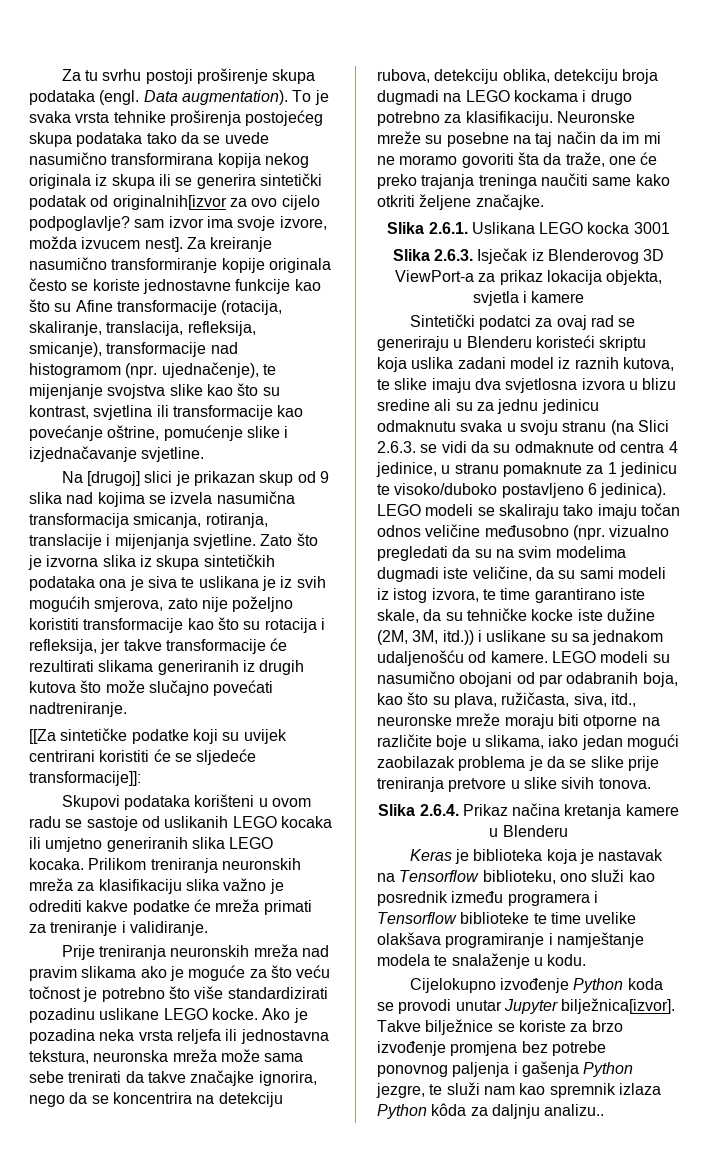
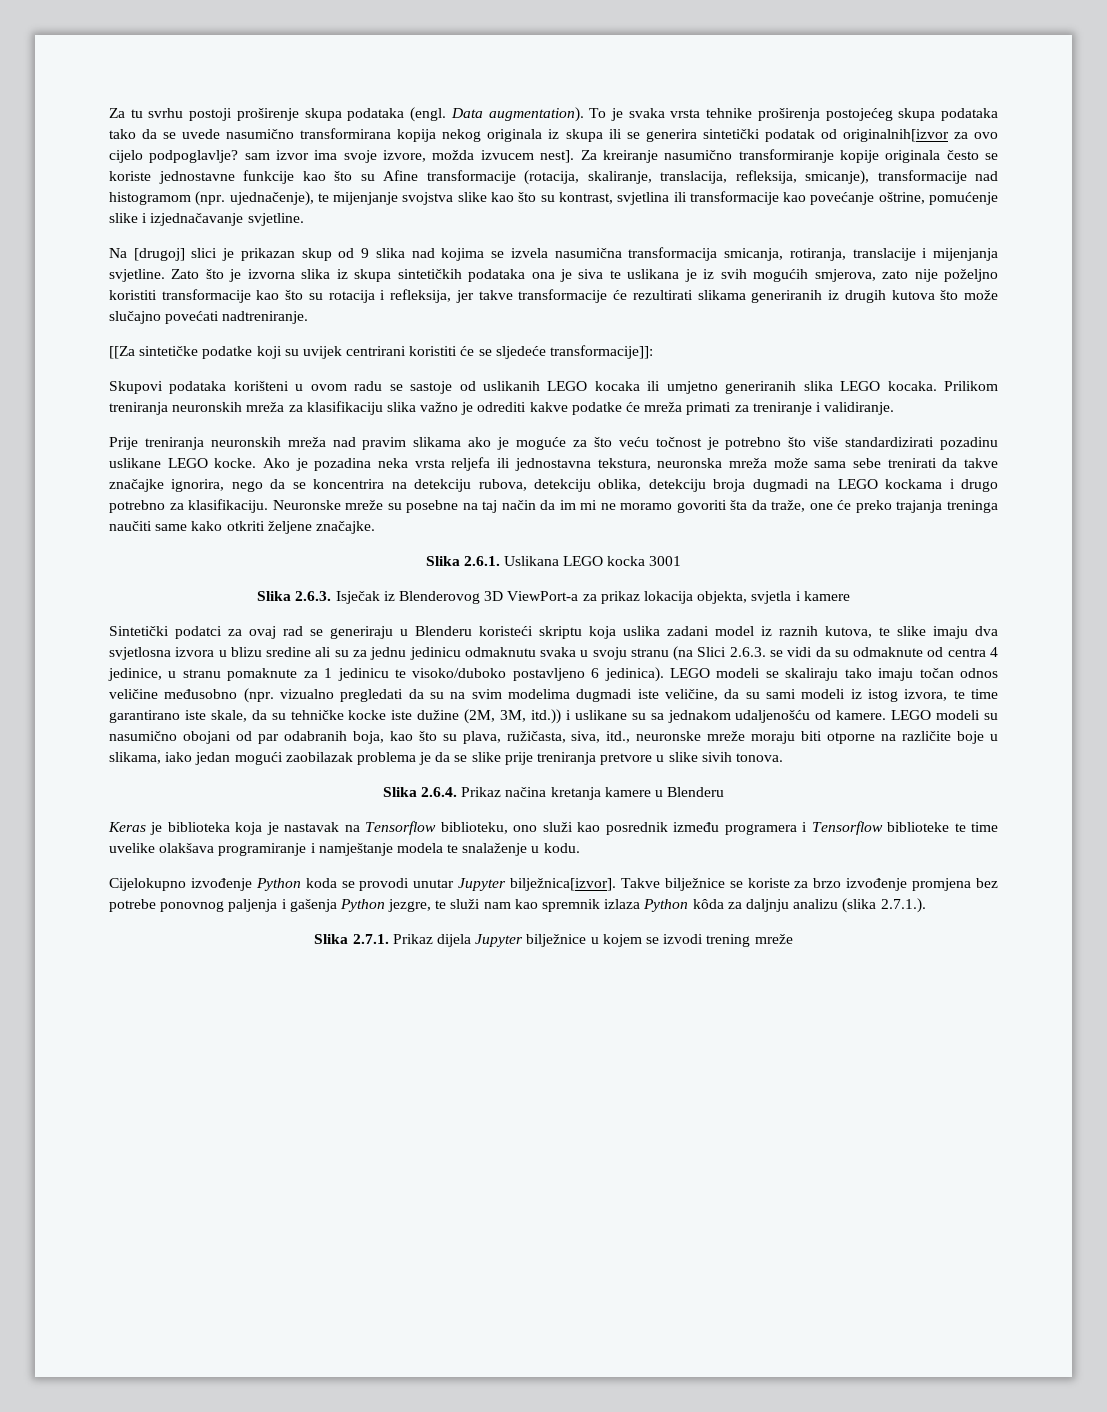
- Takve bilježnice se koriste za brzo izvođenje promjena bez potrebe ponovnog paljenja i gašenja Python jezgre, te služi nam kao spremnik izlaza Python kôda za daljnju analizu..
+ Takve bilježnice se koriste za brzo izvođenje promjena bez potrebe ponovnog paljenja i gašenja Python jezgre, te služi nam kao spremnik izlaza Python kôda za daljnju analizu (slika 2.7.1.).
+ Slika 2.7.1. Prikaz dijela Jupyter bilježnice u kojem se izvodi trening mreže

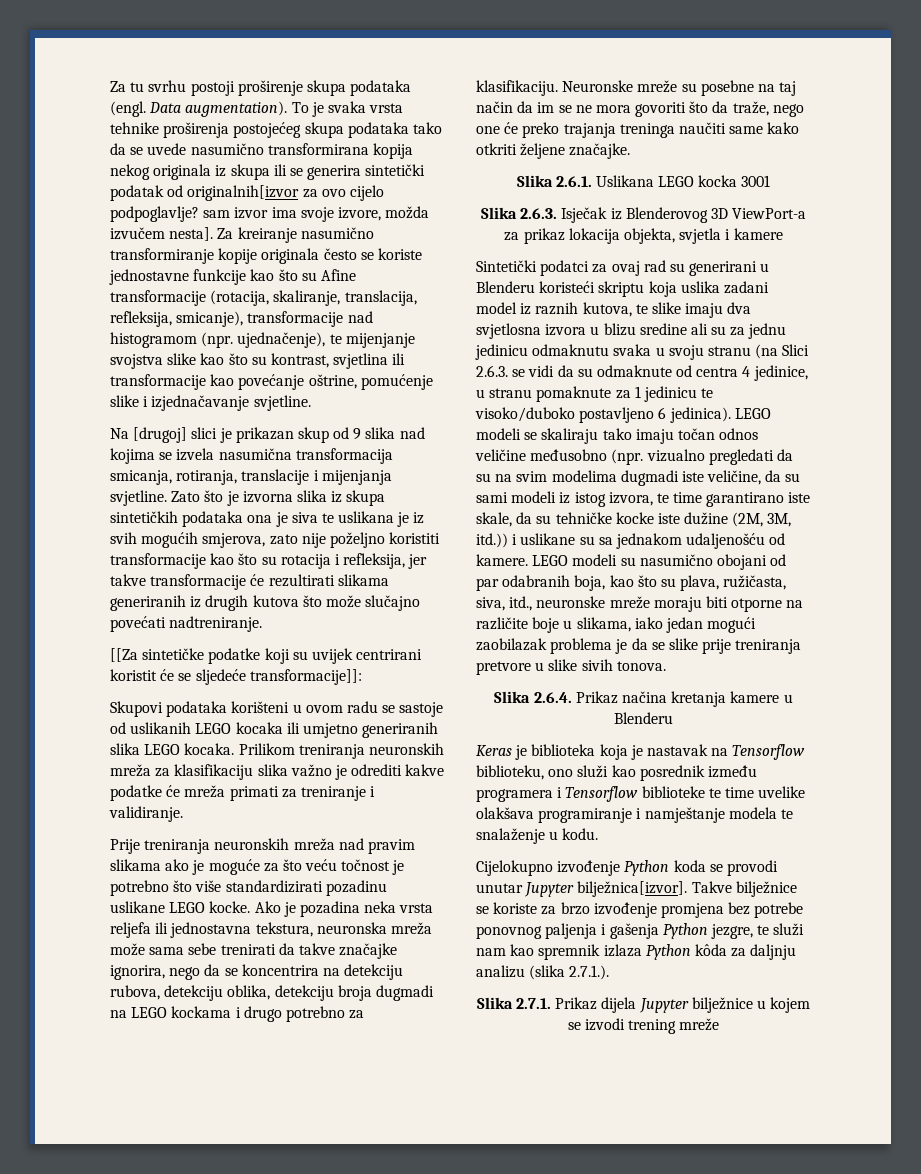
- To je svaka vrsta tehnike proširenja postojećeg skupa podataka tako da se uvede nasumično transformirana kopija nekog originala iz skupa ili se generira sintetički podatak od originalnih[izvor za ovo cijelo podpoglavlje? sam izvor ima svoje izvore, možda izvucem nest].
+ To je svaka vrsta tehnike proširenja postojećeg skupa podataka tako da se uvede nasumično transformirana kopija nekog originala iz skupa ili se generira sintetički podatak od originalnih[izvor za ovo cijelo podpoglavlje? sam izvor ima svoje izvore, možda izvučem nesta].
- [[Za sintetičke podatke koji su uvijek centrirani koristiti će se sljedeće transformacije]]:
+ [[Za sintetičke podatke koji su uvijek centrirani koristit će se sljedeće transformacije]]:
- Neuronske mreže su posebne na taj način da im mi ne moramo govoriti šta da traže, one će preko trajanja treninga naučiti same kako otkriti željene značajke.
+ Neuronske mreže su posebne na taj način da im se ne mora govoriti što da traže, nego one će preko trajanja treninga naučiti same kako otkriti željene značajke.
- Sintetički podatci za ovaj rad se generiraju u Blenderu koristeći skriptu koja uslika zadani model iz raznih kutova, te slike imaju dva svjetlosna izvora u blizu sredine ali su za jednu jedinicu odmaknutu svaka u svoju stranu (na Slici 2.6.3. se vidi da su odmaknute od centra 4 jedinice, u stranu pomaknute za 1 jedinicu te visoko/duboko postavljeno 6 jedinica).
+ Sintetički podatci za ovaj rad su generirani u Blenderu koristeći skriptu koja uslika zadani model iz raznih kutova, te slike imaju dva svjetlosna izvora u blizu sredine ali su za jednu jedinicu odmaknutu svaka u svoju stranu (na Slici 2.6.3. se vidi da su odmaknute od centra 4 jedinice, u stranu pomaknute za 1 jedinicu te visoko/duboko postavljeno 6 jedinica).

